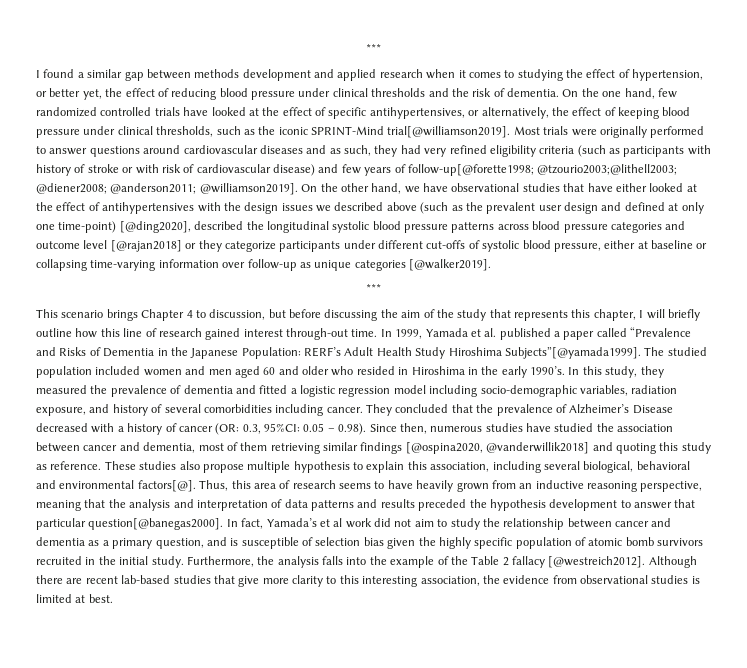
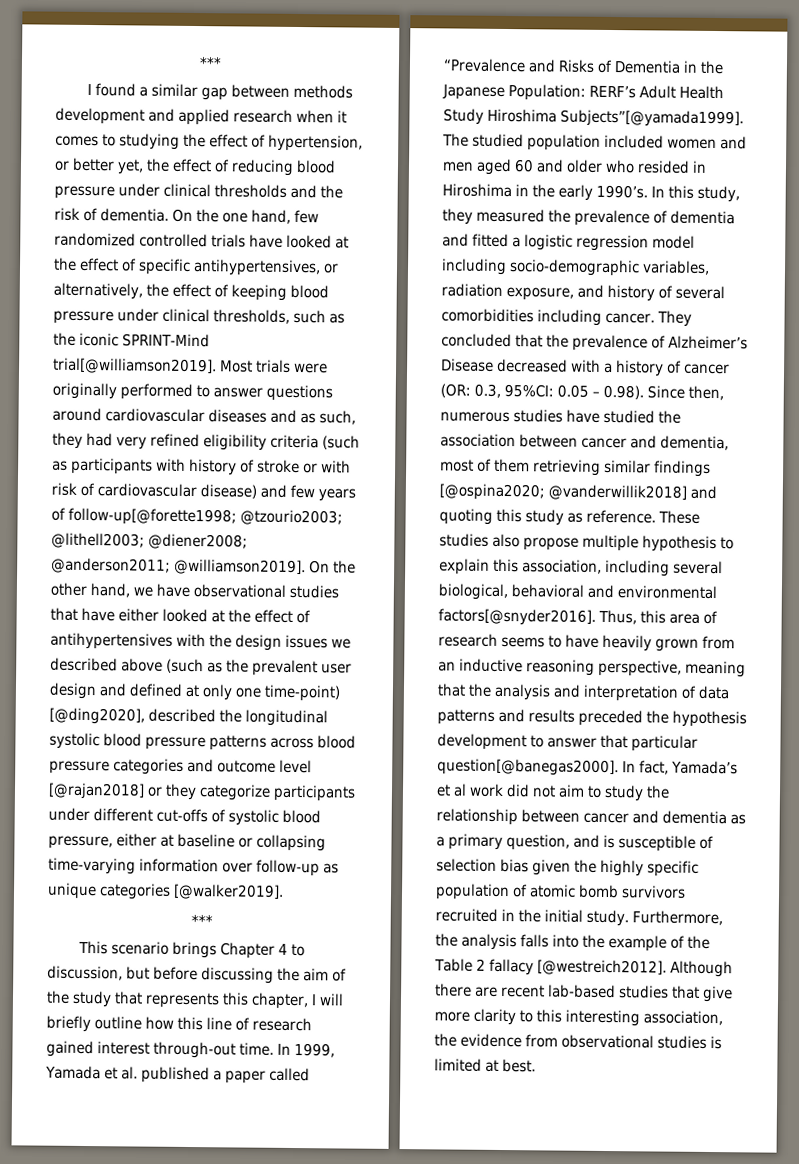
- Most trials were originally performed to answer questions around cardiovascular diseases and as such, they had very refined eligibility criteria (such as participants with history of stroke or with risk of cardiovascular disease) and few years of follow-up[@forette1998; @tzourio2003;@lithell2003; @diener2008; @anderson2011; @williamson2019].
+ Most trials were originally performed to answer questions around cardiovascular diseases and as such, they had very refined eligibility criteria (such as participants with history of stroke or with risk of cardiovascular disease) and few years of follow-up[@forette1998; @tzourio2003; @lithell2003; @diener2008; @anderson2011; @williamson2019].
- They concluded that the prevalence of Alzheimer’s Disease decreased with a history of cancer (OR: 0.3, 95%CI: 0.05 – 0.98). Since then, numerous studies have studied the association between cancer and dementia, most of them retrieving similar findings [@ospina2020, @vanderwillik2018] and quoting this study as reference.
+ They concluded that the prevalence of Alzheimer’s Disease decreased with a history of cancer (OR: 0.3, 95%CI: 0.05 – 0.98). Since then, numerous studies have studied the association between cancer and dementia, most of them retrieving similar findings [@ospina2020; @vanderwillik2018] and quoting this study as reference.
- These studies also propose multiple hypothesis to explain this association, including several biological, behavioral and environmental factors[@].
+ These studies also propose multiple hypothesis to explain this association, including several biological, behavioral and environmental factors[@snyder2016].

